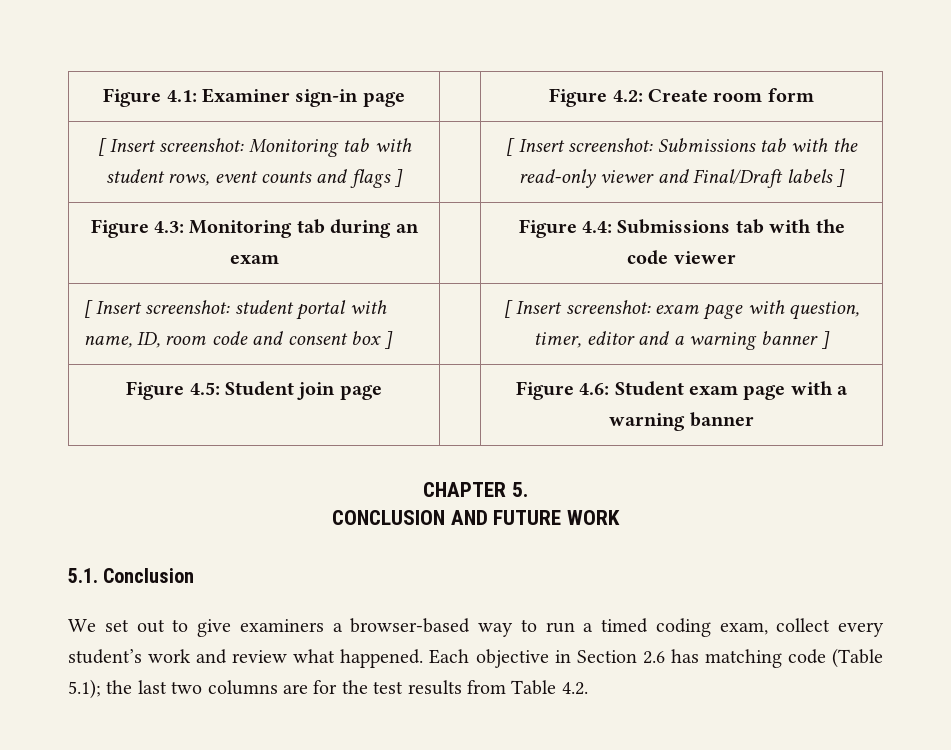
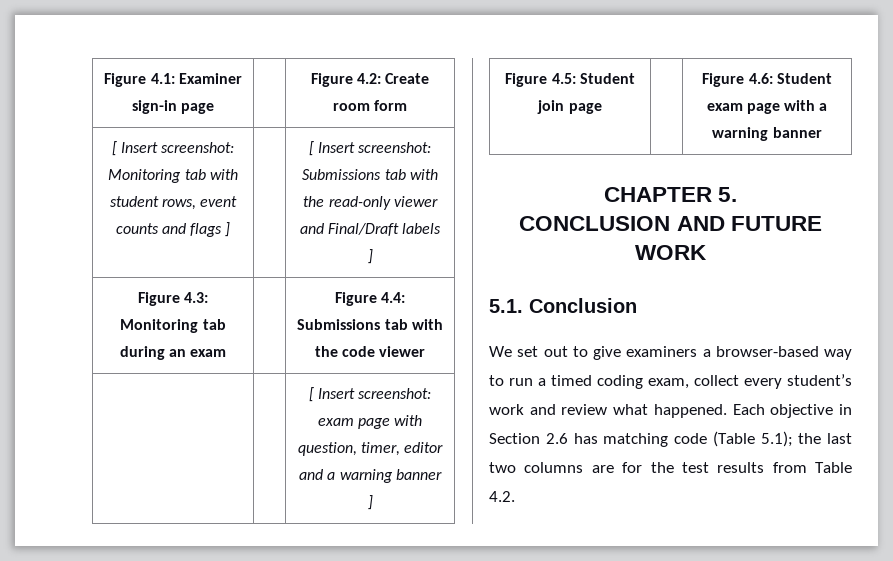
- [ Insert screenshot: student portal with name, ID, room code and consent box ] | | [ Insert screenshot: exam page with question, timer, editor and a warning banner ]
+ | | [ Insert screenshot: exam page with question, timer, editor and a warning banner ]

